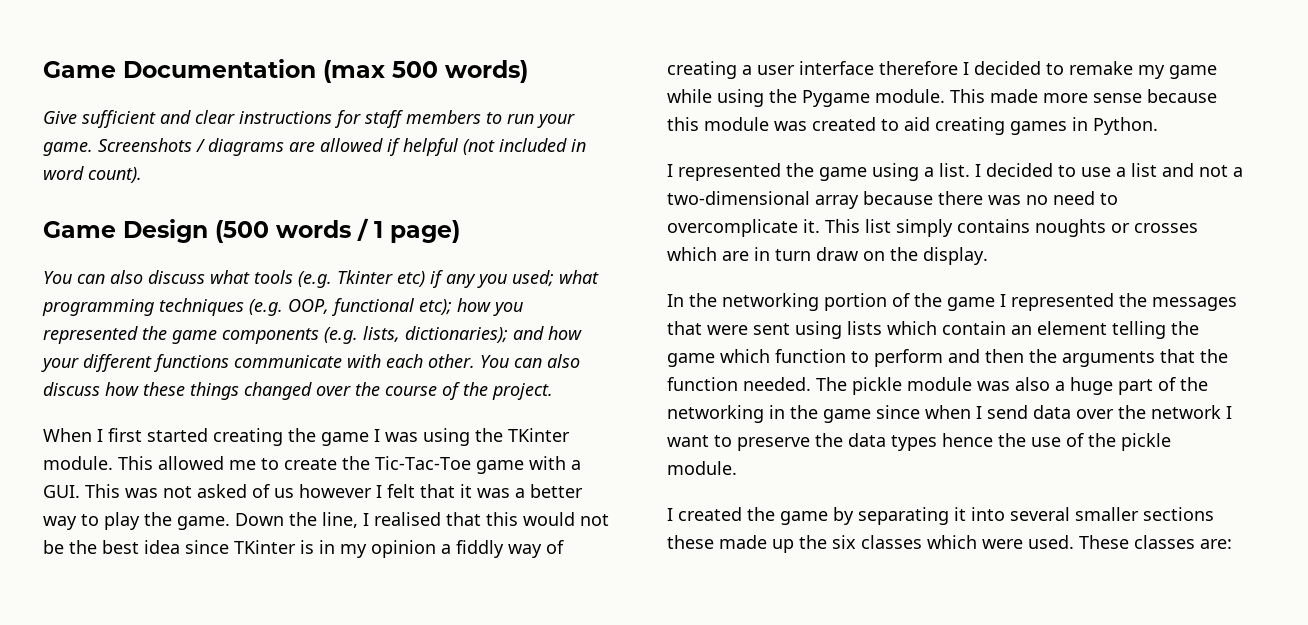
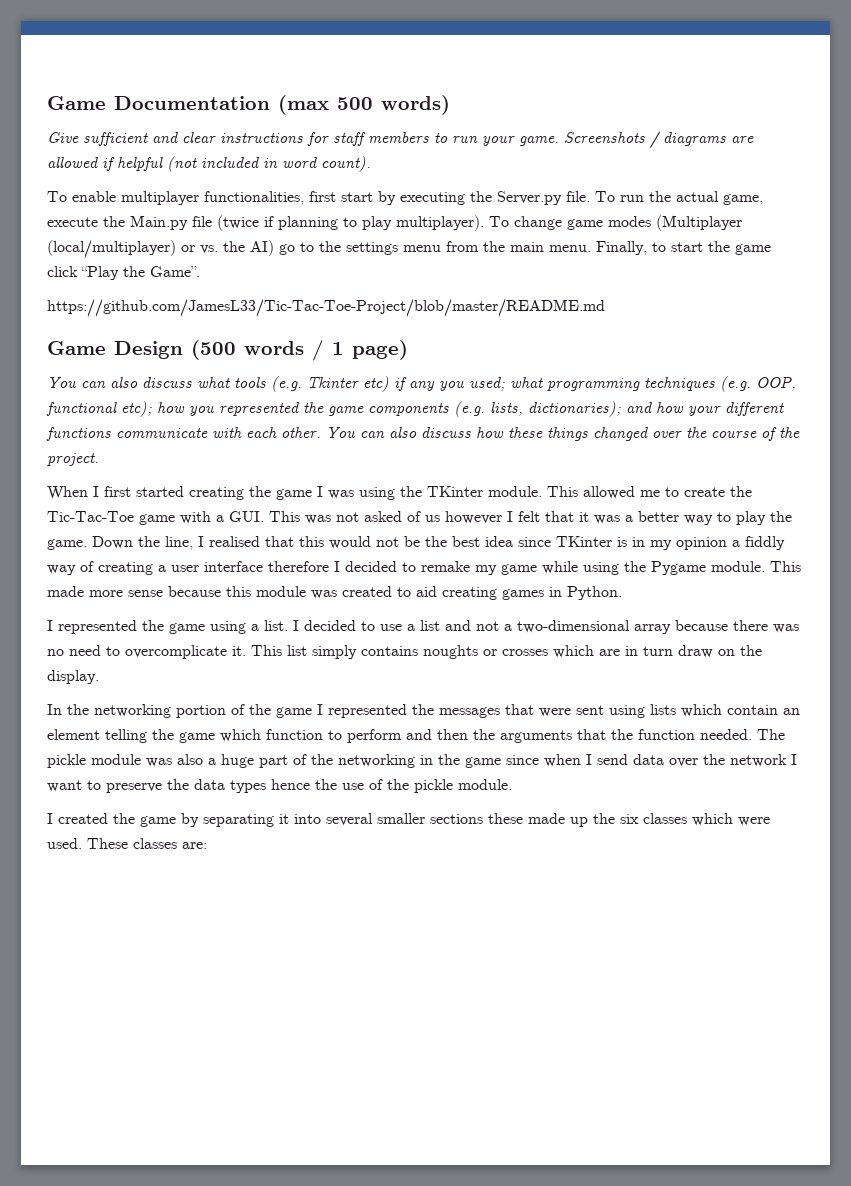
+ To enable multiplayer functionalities, first start by executing the Server.py file. To run the actual game, execute the Main.py file (twice if planning to play multiplayer). To change game modes (Multiplayer (local/multiplayer) or vs. the AI) go to the settings menu from the main menu. Finally, to start the game click “Play the Game”.
+ https://github.com/JamesL33/Tic-Tac-Toe-Project/blob/master/README.md

